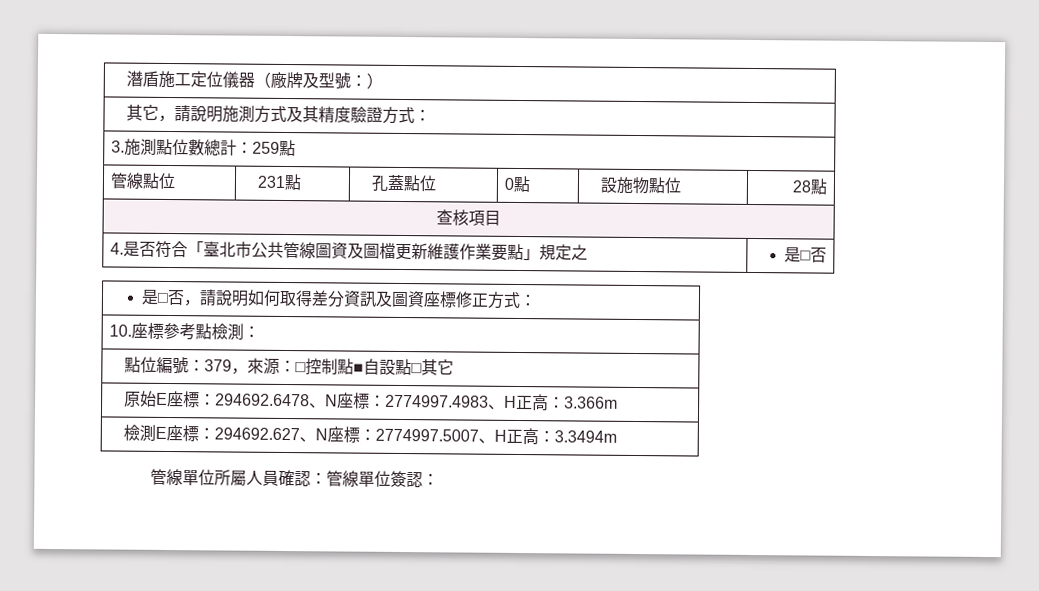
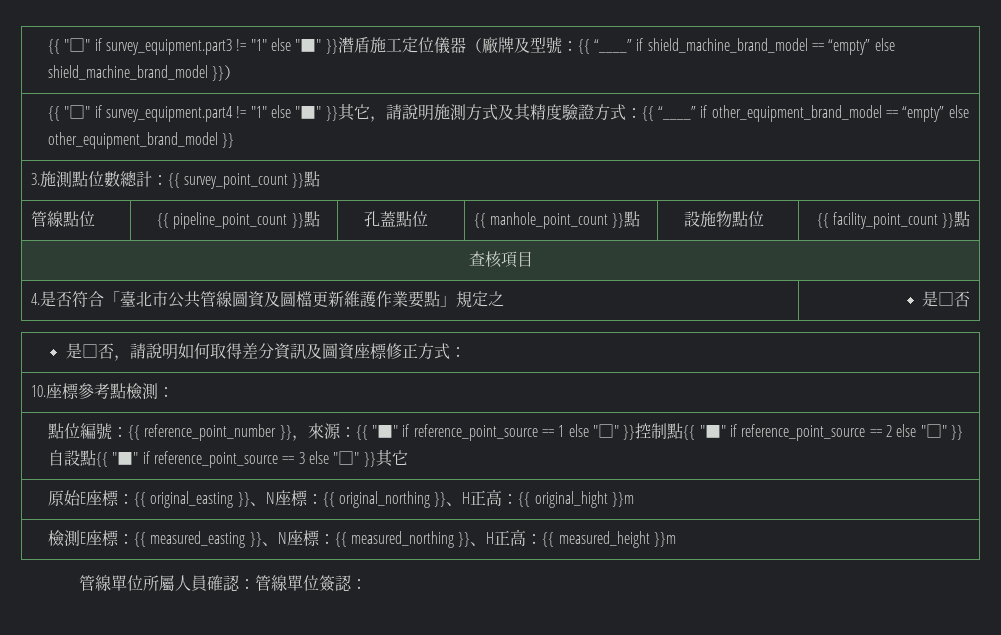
- 潛盾施工定位儀器（廠牌及型號：）
- 其它，請說明施測方式及其精度驗證方式：
+ {{ "□" if survey_equipment.part3 != "1" else "■" }}潛盾施工定位儀器（廠牌及型號：{{ “____” if shield_machine_brand_model == “empty” else shield_machine_brand_model }}）
+ {{ "□" if survey_equipment.part4 != "1" else "■" }}其它，請說明施測方式及其精度驗證方式：{{ “____” if other_equipment_brand_model == “empty” else other_equipment_brand_model }}
- 3.施測點位數總計：259點
+ 3.施測點位數總計：{{ survey_point_count }}點
- 管線點位 | 231點 | 孔蓋點位 | 0點 | 設施物點位 | 28點
+ 管線點位 | {{ pipeline_point_count }}點 | 孔蓋點位 | {{ manhole_point_count }}點 | 設施物點位 | {{ facility_point_count }}點
- 點位編號：379，來源：□控制點■自設點□其它
+ 點位編號：{{ reference_point_number }}，來源：{{ "■" if reference_point_source == 1 else "□" }}控制點{{ "■" if reference_point_source == 2 else "□" }}自設點{{ "■" if reference_point_source == 3 else "□" }}其它
- 原始E座標：294692.6478、N座標：2774997.4983、H正高：3.366m
- 檢測E座標：294692.627、N座標：2774997.5007、H正高：3.3494m
+ 原始E座標：{{ original_easting }}、N座標：{{ original_northing }}、H正高：{{ original_hight }}m
+ 檢測E座標：{{ measured_easting }}、N座標：{{ measured_northing }}、H正高：{{ measured_height }}m

